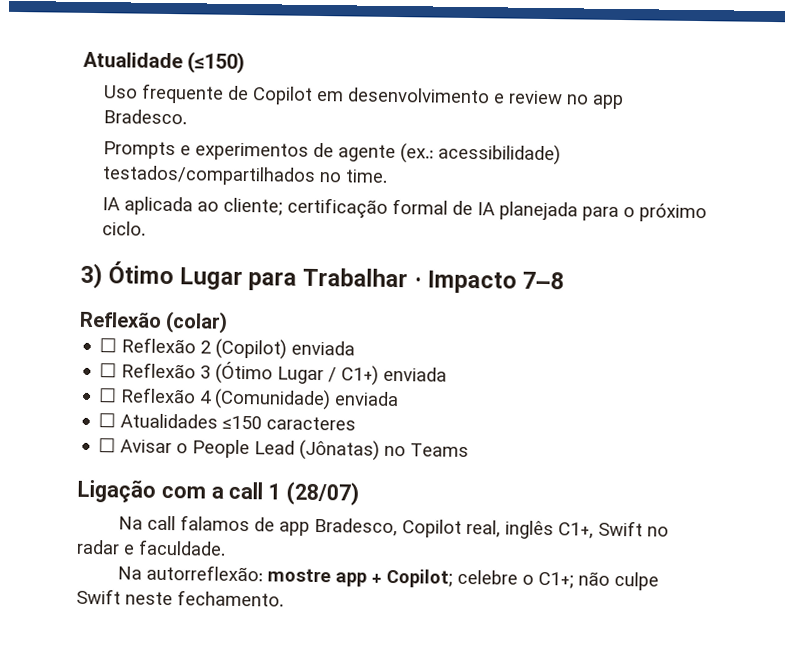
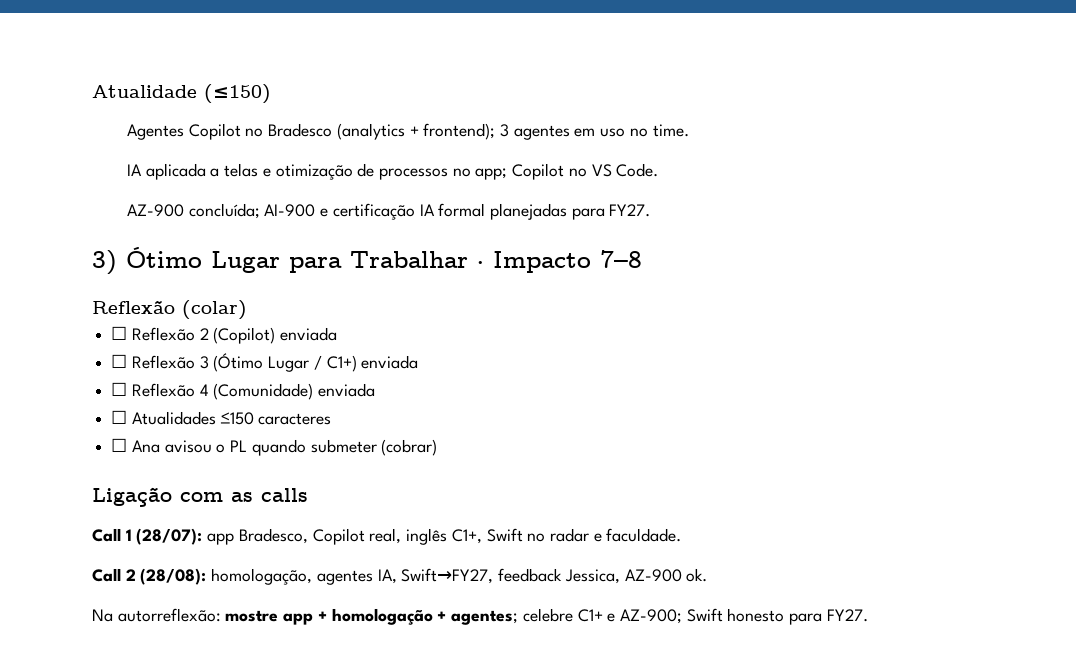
- Uso frequente de Copilot em desenvolvimento e review no app Bradesco.
- Prompts e experimentos de agente (ex.: acessibilidade) testados/compartilhados no time.
- IA aplicada ao cliente; certificação formal de IA planejada para o próximo ciclo.
+ Agentes Copilot no Bradesco (analytics + frontend); 3 agentes em uso no time.
+ IA aplicada a telas e otimização de processos no app; Copilot no VS Code.
+ AZ-900 concluída; AI-900 e certificação IA formal planejadas para FY27.
- ☐ Avisar o People Lead (Jônatas) no Teams
- Ligação com a call 1 (28/07)
- Na call falamos de app Bradesco, Copilot real, inglês C1+, Swift no radar e faculdade.
+ ☐ Ana avisou o PL quando submeter (cobrar)
+ Ligação com as calls
+ Call 1 (28/07): app Bradesco, Copilot real, inglês C1+, Swift no radar e faculdade.
+ Call 2 (28/08): homologação, agentes IA, Swift→FY27, feedback Jessica, AZ-900 ok.
- Na autorreflexão: mostre app + Copilot; celebre o C1+; não culpe Swift neste fechamento.
+ Na autorreflexão: mostre app + homologação + agentes; celebre C1+ e AZ-900; Swift honesto para FY27.

